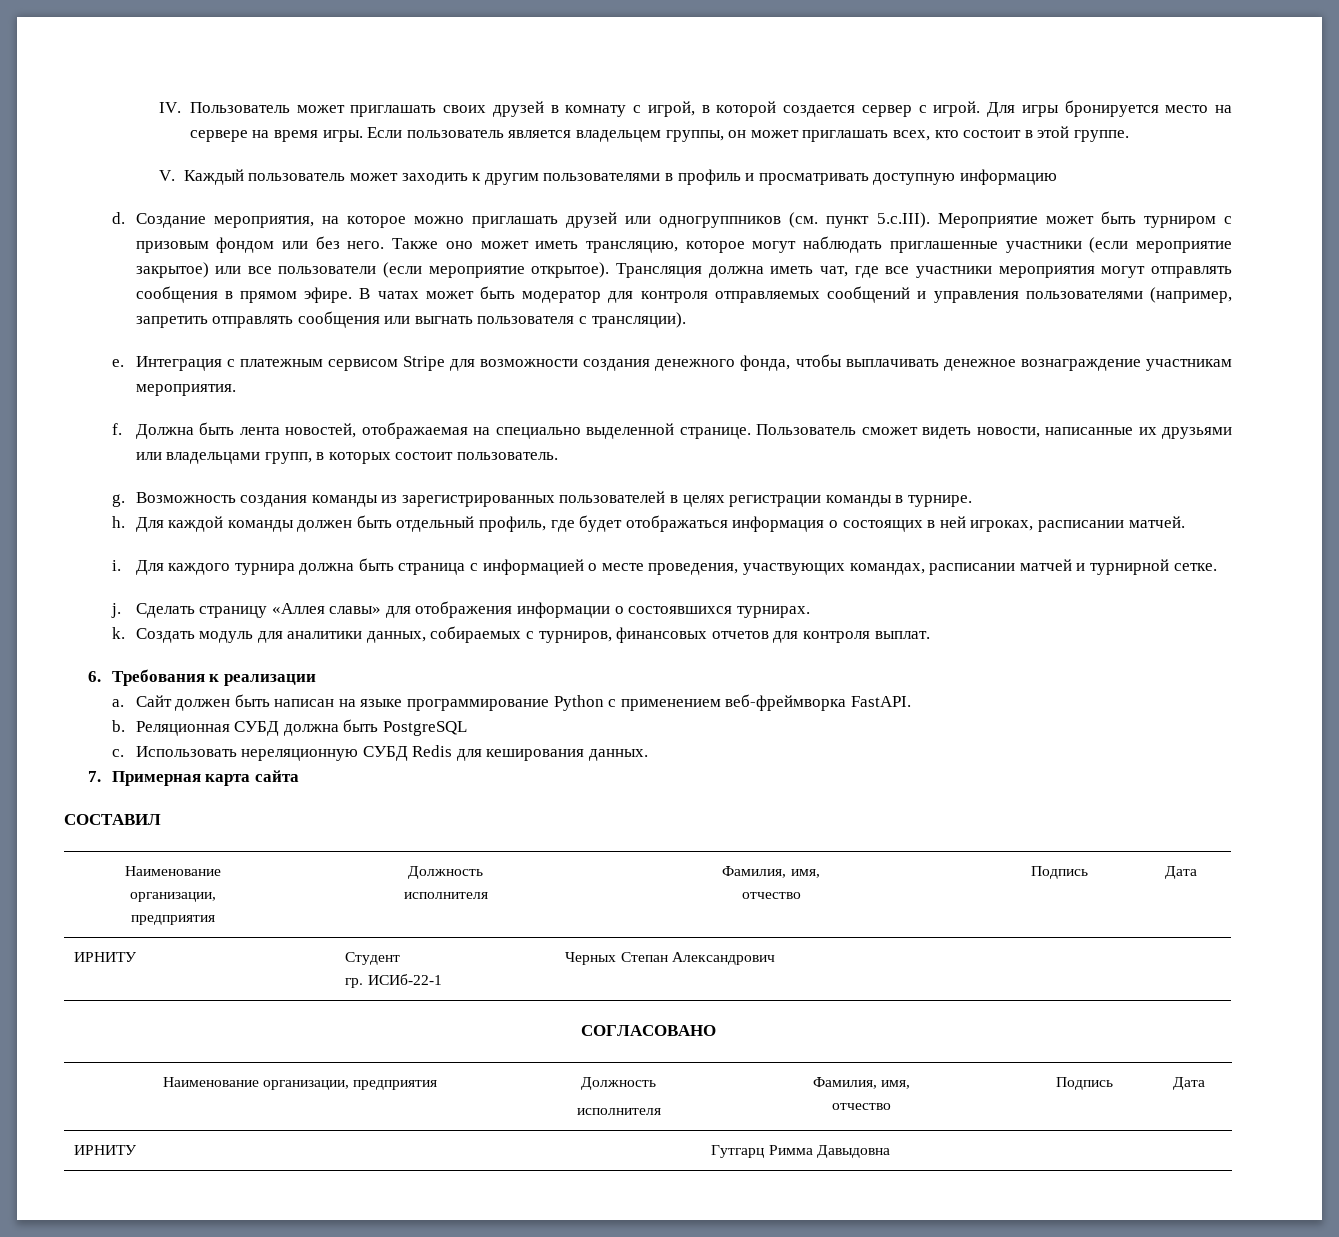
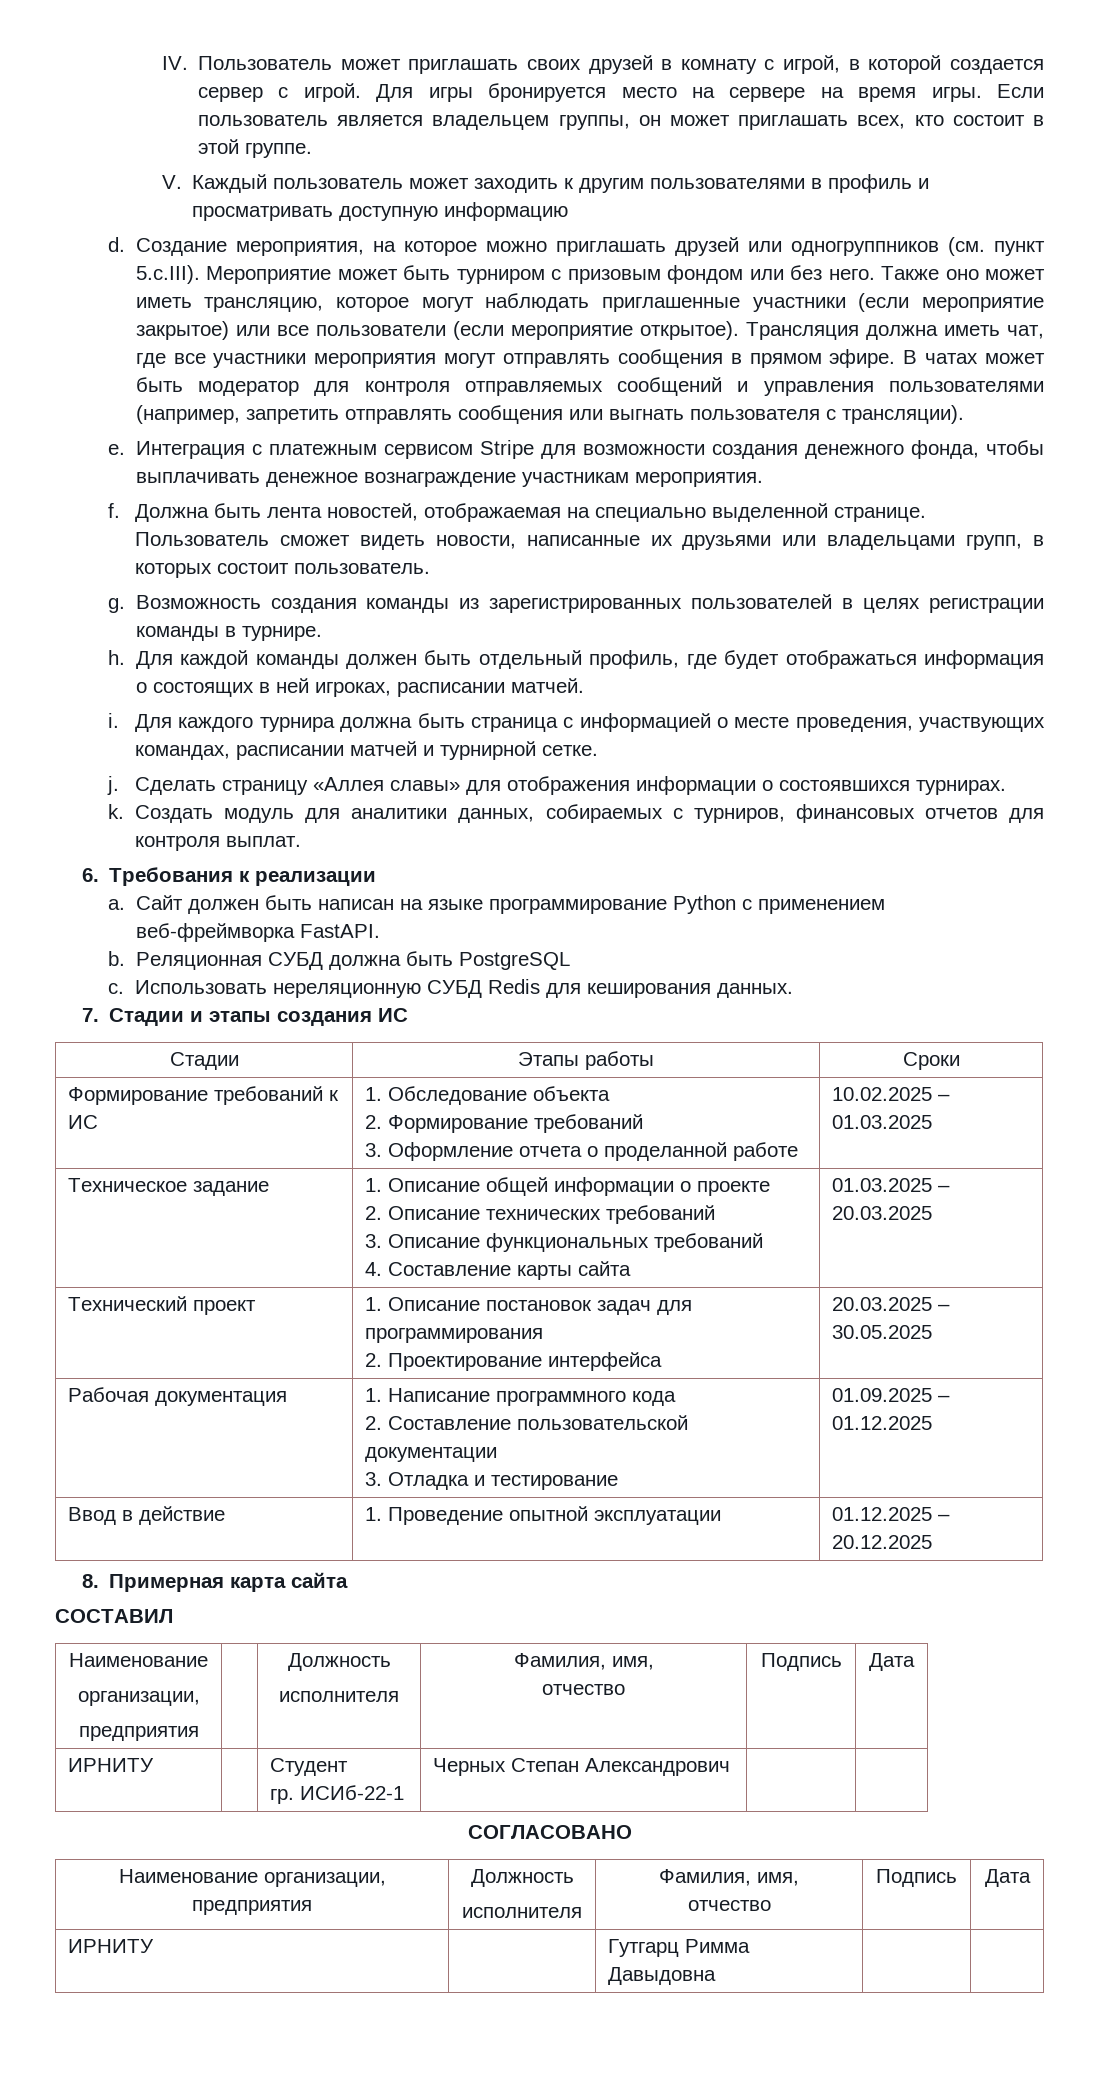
- 7. Примерная карта сайта
+ 7. Стадии и этапы создания ИС
+ Стадии | Этапы работы | Сроки
+ Формирование требований к ИС | 1. Обследование объекта
+ 2. Формирование требований
+ 3. Оформление отчета о проделанной работе | 10.02.2025 – 01.03.2025
+ Техническое задание | 1. Описание общей информации о проекте
+ 2. Описание технических требований
+ 3. Описание функциональных требований
+ 4. Составление карты сайта | 01.03.2025 – 20.03.2025
+ Технический проект | 1. Описание постановок задач для программирования
+ 2. Проектирование интерфейса | 20.03.2025 – 30.05.2025
+ Рабочая документация | 1. Написание программного кода
+ 2. Составление пользовательской документации
+ 3. Отладка и тестирование | 01.09.2025 – 01.12.2025
+ Ввод в действие | 1. Проведение опытной эксплуатации | 01.12.2025 – 20.12.2025
+ 8. Примерная карта сайта

